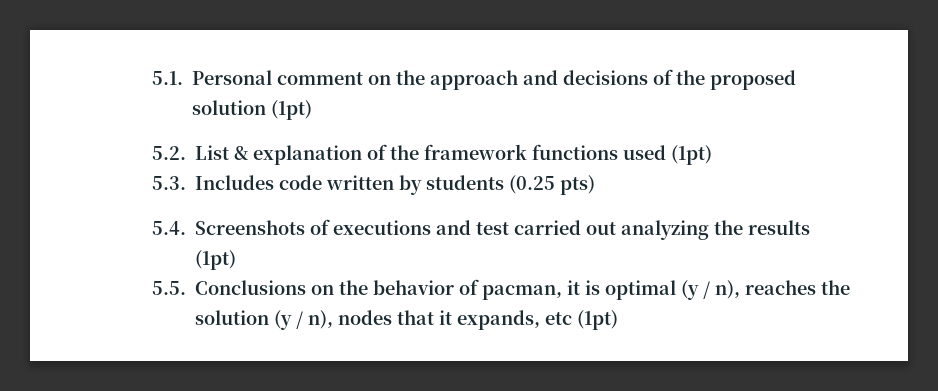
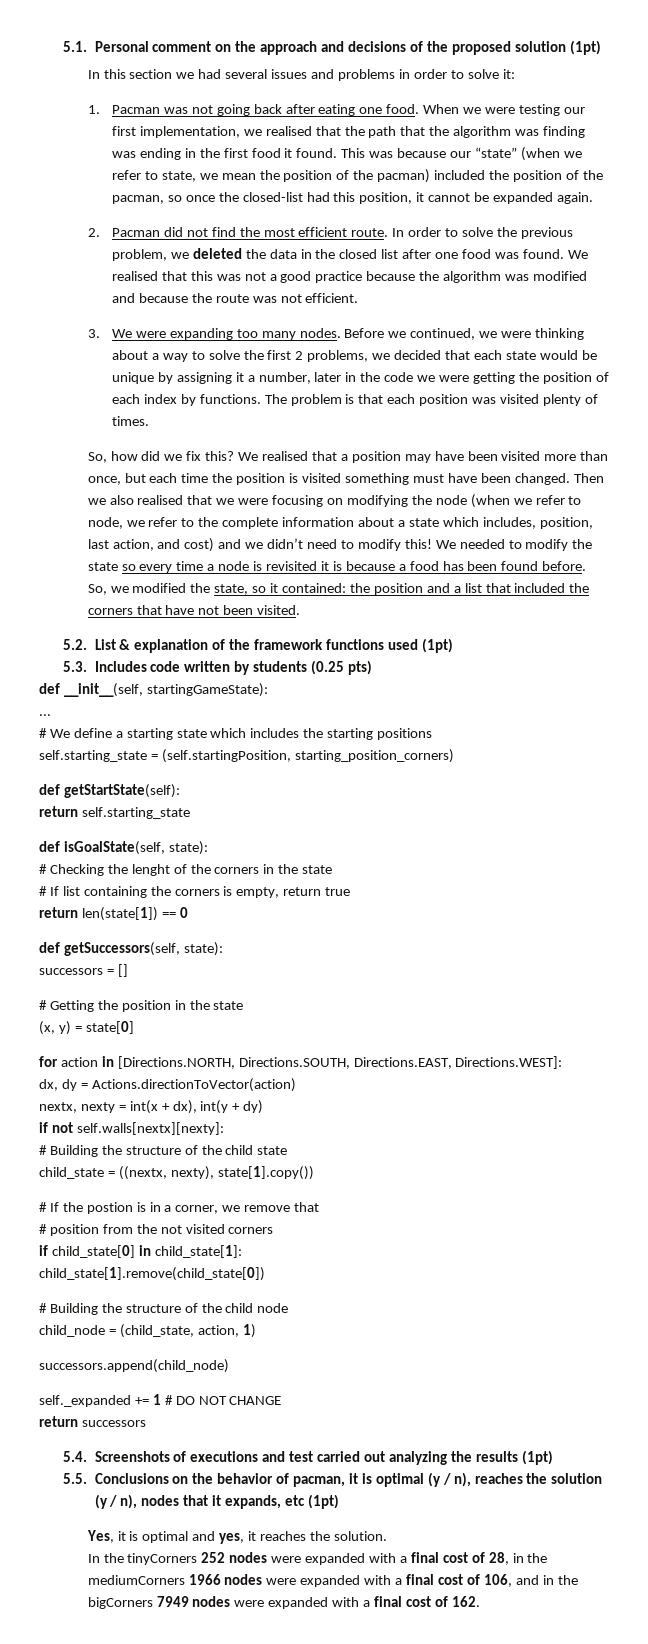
+ In this section we had several issues and problems in order to solve it:
+ 1. Pacman was not going back after eating one food. When we were testing our first implementation, we realised that the path that the algorithm was finding was ending in the first food it found. This was because our “state” (when we refer to state, we mean the position of the pacman) included the position of the pacman, so once the closed-list had this position, it cannot be expanded again.
+ 2. Pacman did not find the most efficient route. In order to solve the previous problem, we deleted the data in the closed list after one food was found. We realised that this was not a good practice because the algorithm was modified and because the route was not efficient.
+ 3. We were expanding too many nodes. Before we continued, we were thinking about a way to solve the first 2 problems, we decided that each state would be unique by assigning it a number, later in the code we were getting the position of each index by functions. The problem is that each position was visited plenty of times.
+ So, how did we fix this? We realised that a position may have been visited more than once, but each time the position is visited something must have been changed. Then we also realised that we were focusing on modifying the node (when we refer to node, we refer to the complete information about a state which includes, position, last action, and cost) and we didn’t need to modify this! We needed to modify the state so every time a node is revisited it is because a food has been found before. So, we modified the state, so it contained: the position and a list that included the corners that have not been visited.
+ def __init__(self, startingGameState):
+ ...
+ # We define a starting state which includes the starting positions
+ self.starting_state = (self.startingPosition, starting_position_corners)
+ def getStartState(self):
+ return self.starting_state
+ def isGoalState(self, state):
+ # Checking the lenght of the corners in the state
+ # If list containing the corners is empty, return true
+ return len(state[1]) == 0
+ def getSuccessors(self, state):
+ successors = []
+ # Getting the position in the state
+ (x, y) = state[0]
+ for action in [Directions.NORTH, Directions.SOUTH, Directions.EAST, Directions.WEST]:
+ dx, dy = Actions.directionToVector(action)
+ nextx, nexty = int(x + dx), int(y + dy)
+ if not self.walls[nextx][nexty]:
+ # Building the structure of the child state
+ child_state = ((nextx, nexty), state[1].copy())
+ # If the postion is in a corner, we remove that
+ # position from the not visited corners
+ if child_state[0] in child_state[1]:
+ child_state[1].remove(child_state[0])
+ # Building the structure of the child node
+ child_node = (child_state, action, 1)
+ successors.append(child_node)
+ self._expanded += 1 # DO NOT CHANGE
+ return successors
+ Yes, it is optimal and yes, it reaches the solution.
+ In the tinyCorners 252 nodes were expanded with a final cost of 28, in the mediumCorners 1966 nodes were expanded with a final cost of 106, and in the bigCorners 7949 nodes were expanded with a final cost of 162.

